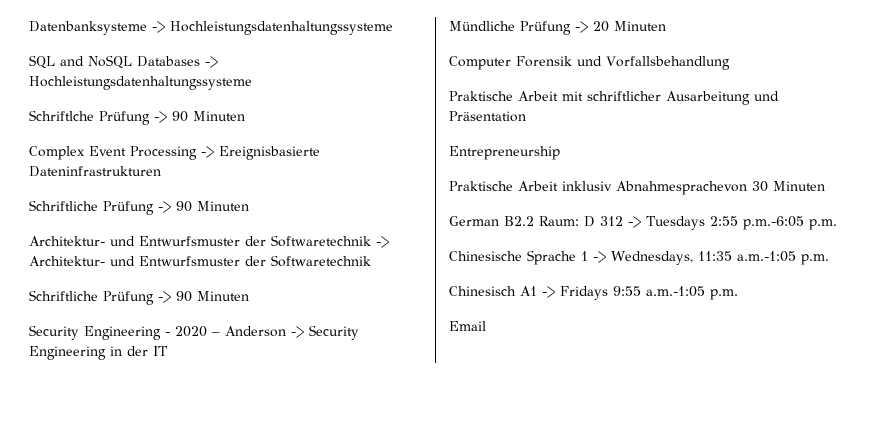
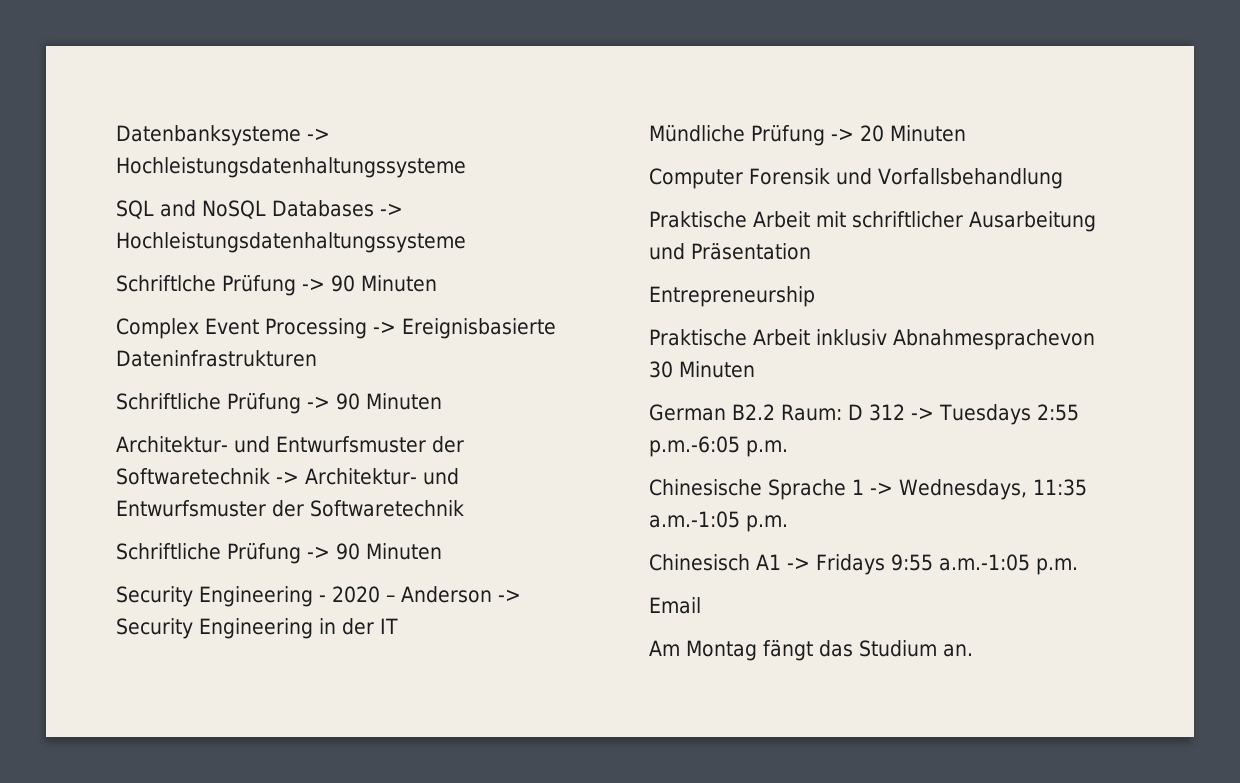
+ Am Montag fängt das Studium an.

